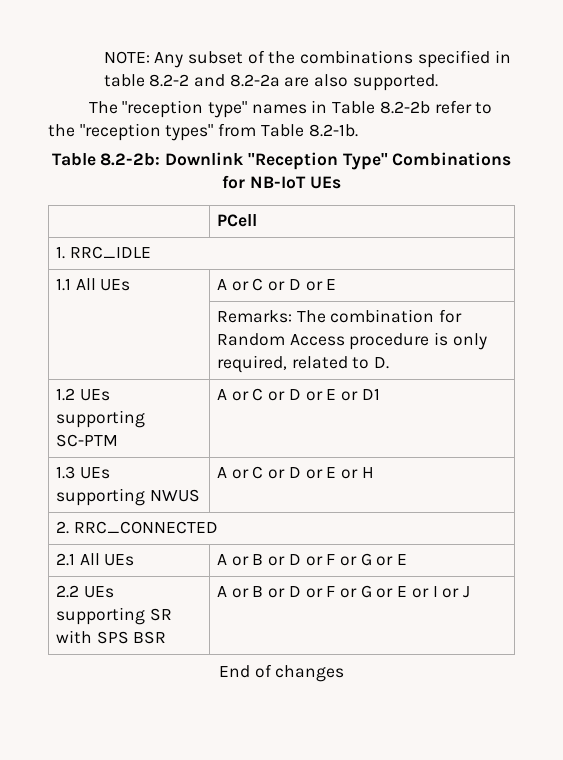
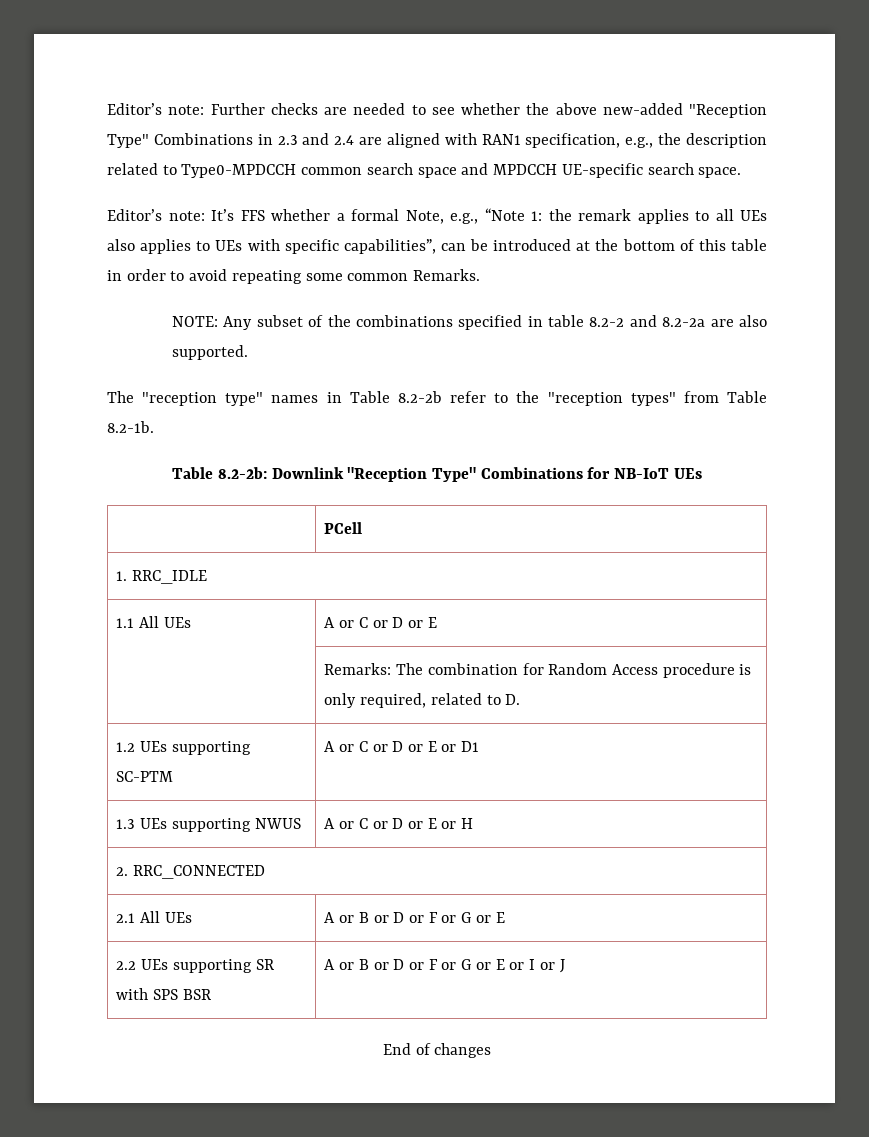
+ Editor’s note: Further checks are needed to see whether the above new-added "Reception Type" Combinations in 2.3 and 2.4 are aligned with RAN1 specification, e.g., the description related to Type0-MPDCCH common search space and MPDCCH UE-specific search space.
+ Editor’s note: It’s FFS whether a formal Note, e.g., “Note 1: the remark applies to all UEs also applies to UEs with specific capabilities”, can be introduced at the bottom of this table in order to avoid repeating some common Remarks.

